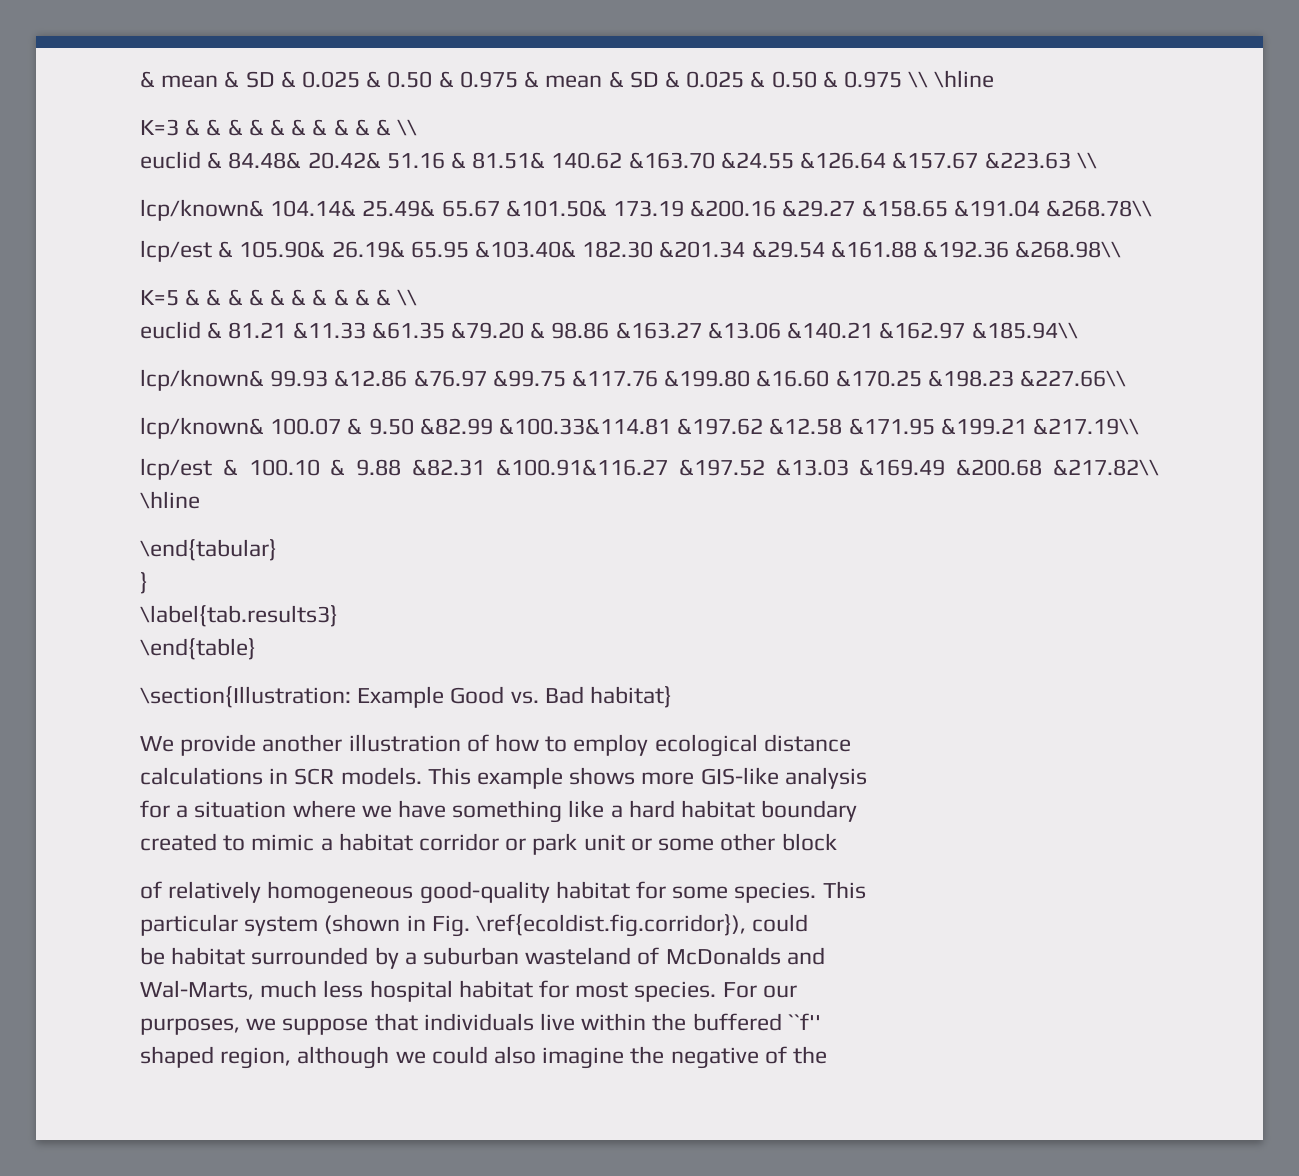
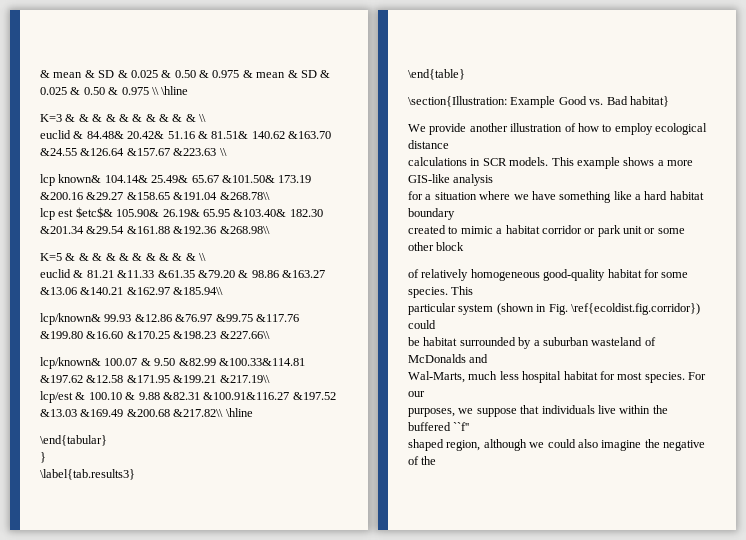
- lcp/known& 104.14& 25.49& 65.67 &101.50& 173.19 &200.16 &29.27 &158.65 &191.04 &268.78\\
+ lcp known& 104.14& 25.49& 65.67 &101.50& 173.19 &200.16 &29.27 &158.65 &191.04 &268.78\\
- lcp/est & 105.90& 26.19& 65.95 &103.40& 182.30 &201.34 &29.54 &161.88 &192.36 &268.98\\
+ lcp est $etc$& 105.90& 26.19& 65.95 &103.40& 182.30 &201.34 &29.54 &161.88 &192.36 &268.98\\
- This example shows more GIS-like analysis
+ This example shows a more GIS-like analysis
- particular system (shown in Fig. \ref{ecoldist.fig.corridor}), could
+ particular system (shown in Fig. \ref{ecoldist.fig.corridor}) could

